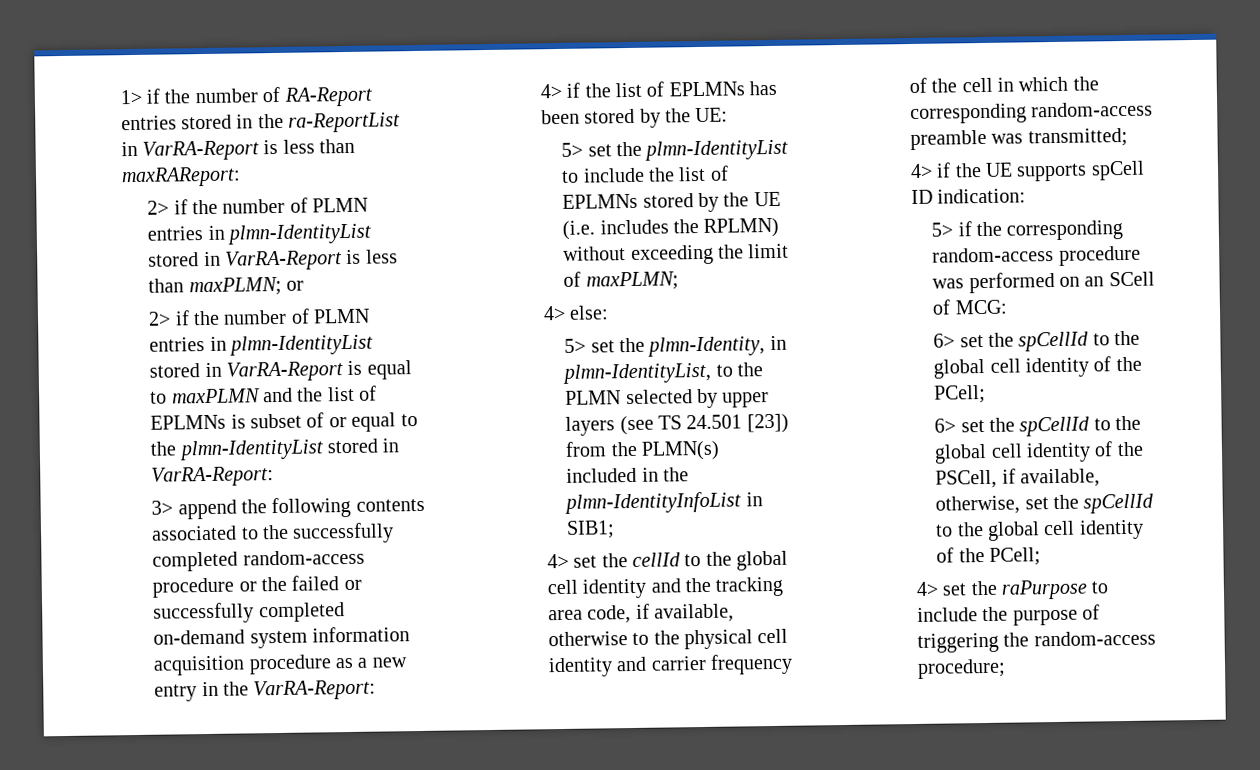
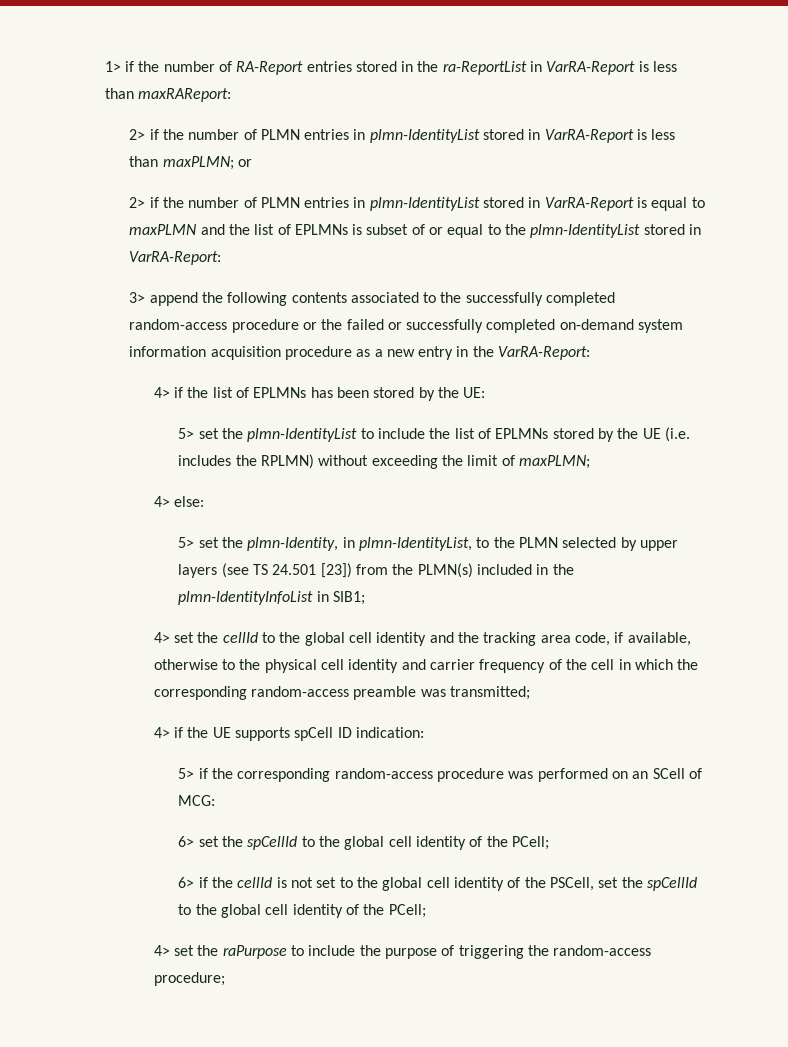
- 6> set the spCellId to the global cell identity of the PSCell, if available, otherwise, set the spCellId to the global cell identity of the PCell;
+ 6> if the cellId is not set to the global cell identity of the PSCell, set the spCellId to the global cell identity of the PCell;

